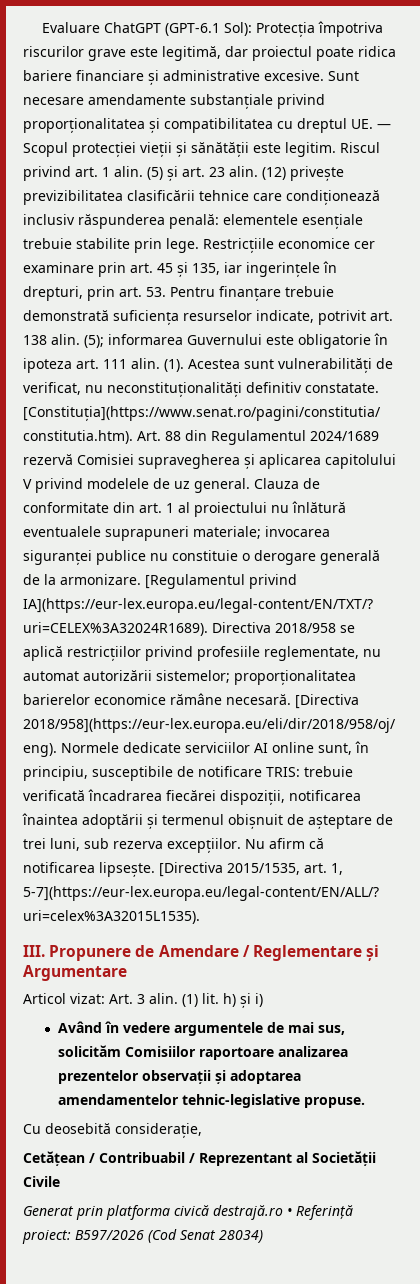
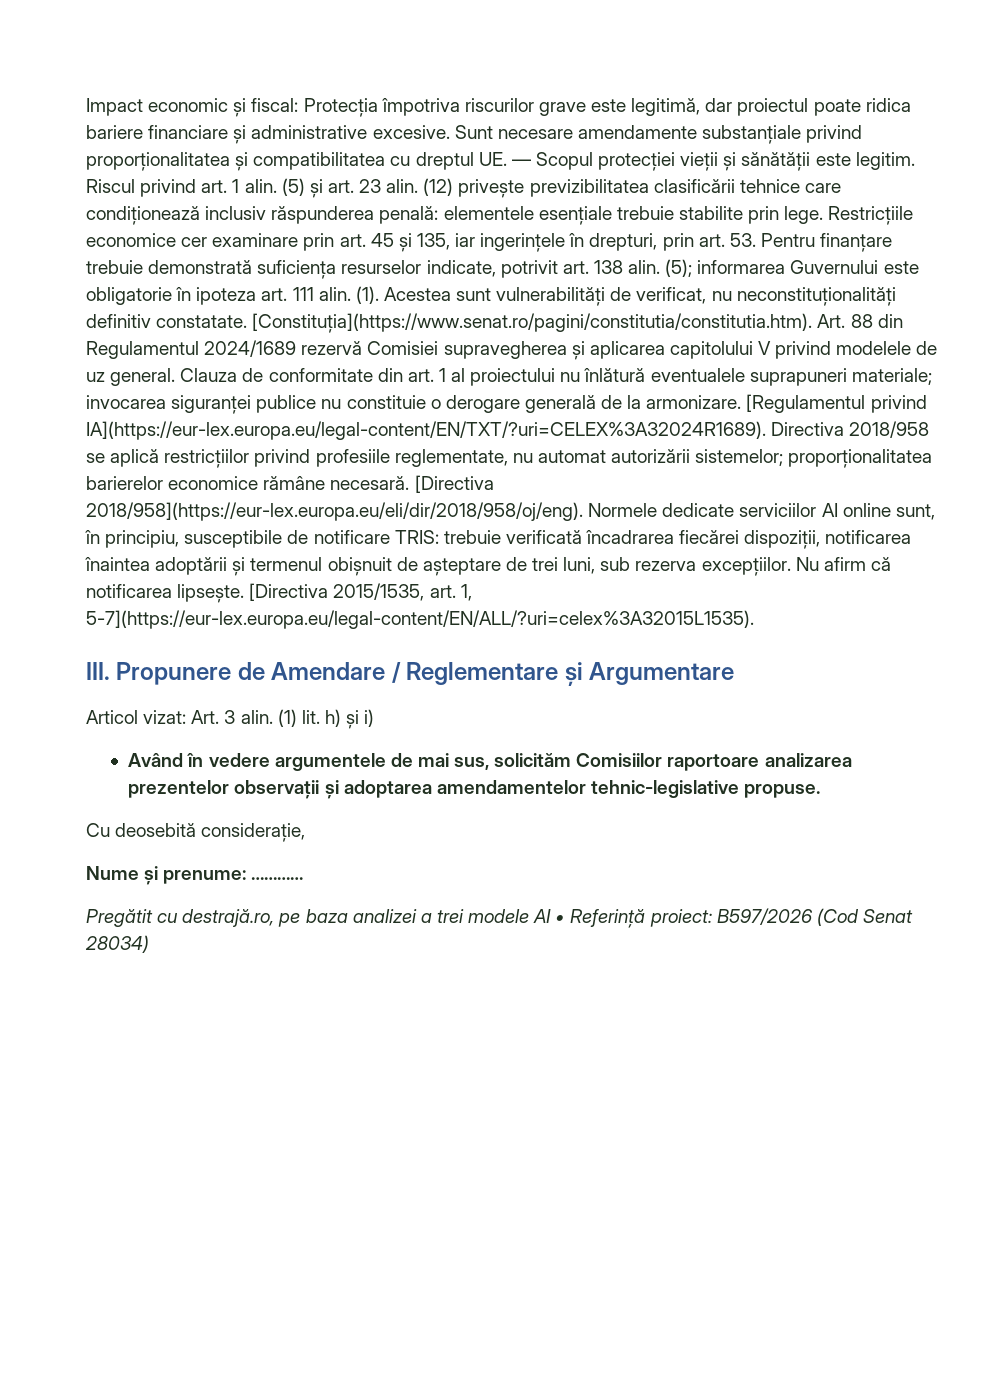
- Evaluare ChatGPT (GPT-6.1 Sol): Protecția împotriva riscurilor grave este legitimă, dar proiectul poate ridica bariere financiare și administrative excesive.
+ Impact economic și fiscal: Protecția împotriva riscurilor grave este legitimă, dar proiectul poate ridica bariere financiare și administrative excesive.
- Cetățean / Contribuabil / Reprezentant al Societății Civile
- Generat prin platforma civică destrajă.ro • Referință proiect: B597/2026 (Cod Senat 28034)
+ Nume și prenume: …………
+ Pregătit cu destrajă.ro, pe baza analizei a trei modele AI • Referință proiect: B597/2026 (Cod Senat 28034)

